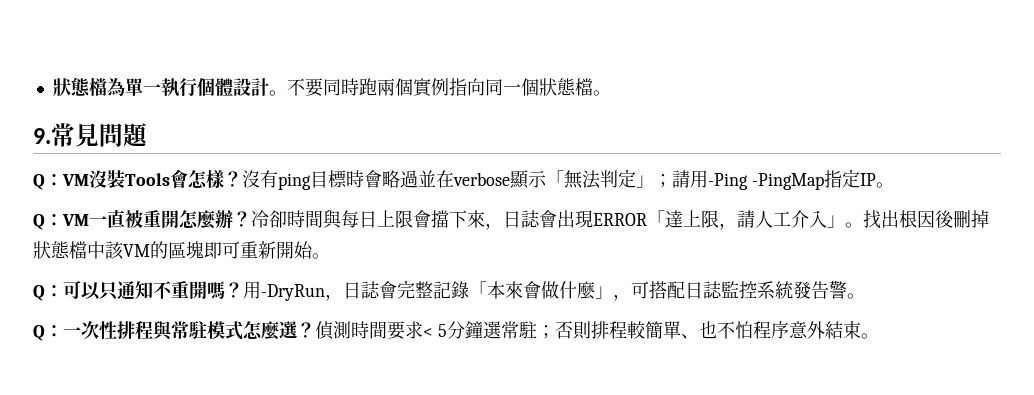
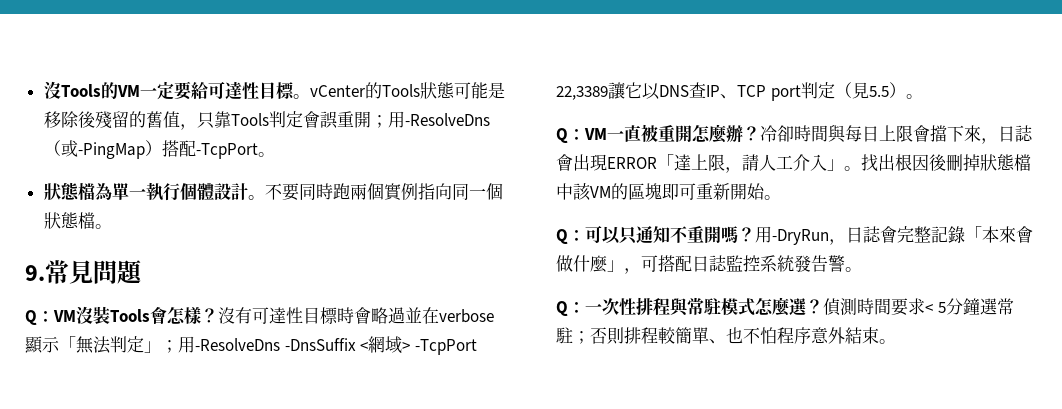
+ 沒Tools的VM一定要給可達性目標。vCenter的Tools狀態可能是移除後殘留的舊值，只靠Tools判定會誤重開；用-ResolveDns（或-PingMap）搭配-TcpPort。
- 沒有ping目標時會略過並在verbose顯示「無法判定」；請用-Ping -PingMap指定IP。
+ 沒有可達性目標時會略過並在verbose顯示「無法判定」；用-ResolveDns -DnsSuffix <網域> -TcpPort 22,3389讓它以DNS查IP、TCP port判定（見5.5）。

